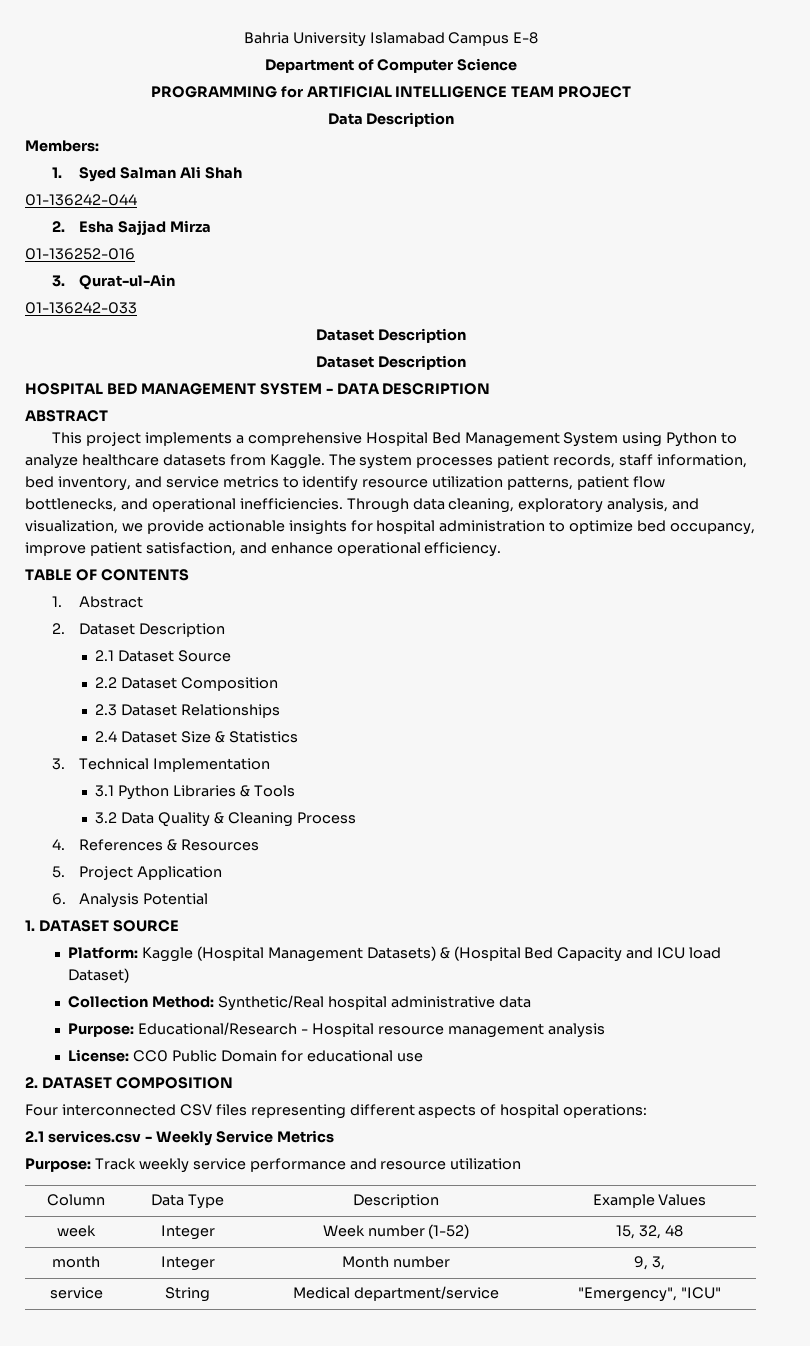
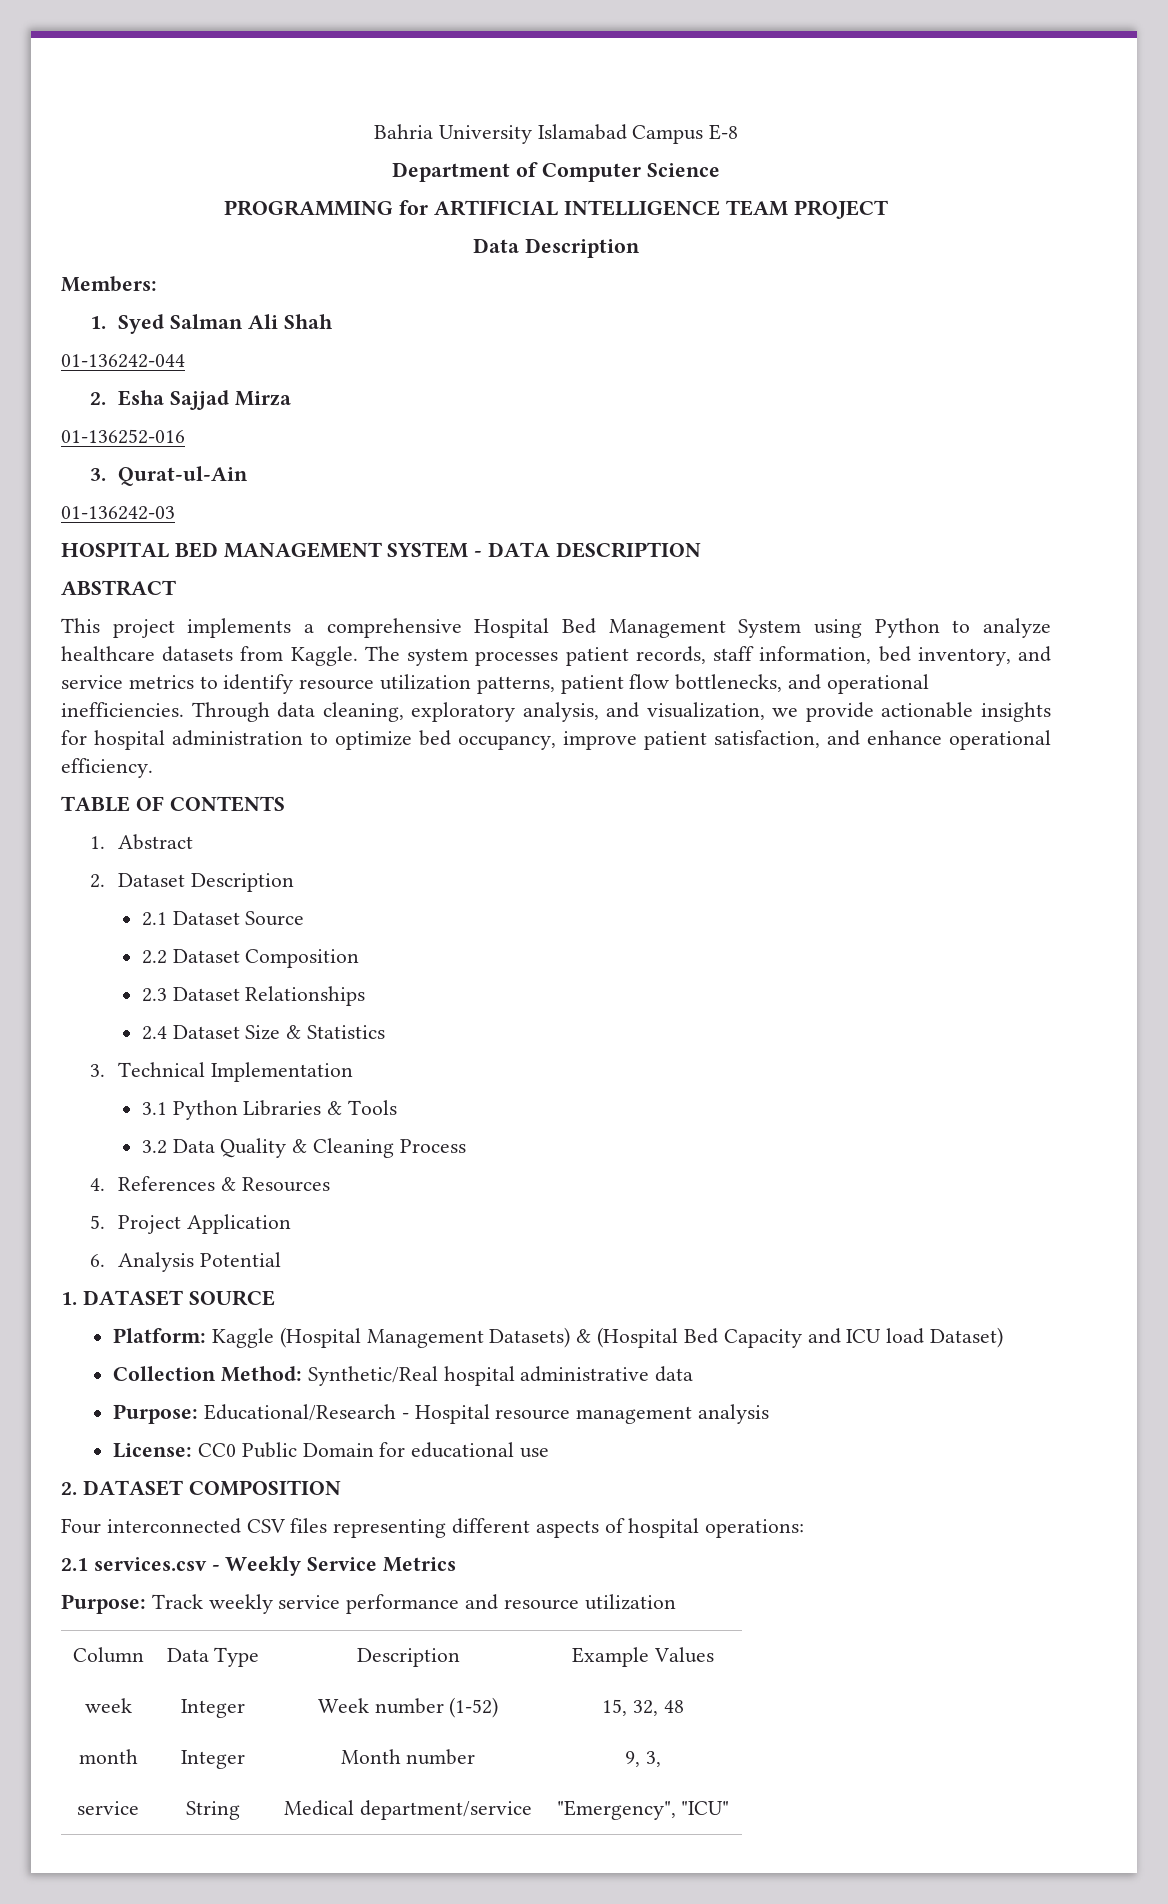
- 01-136242-033
- Dataset Description
- Dataset Description
+ 01-136242-03

